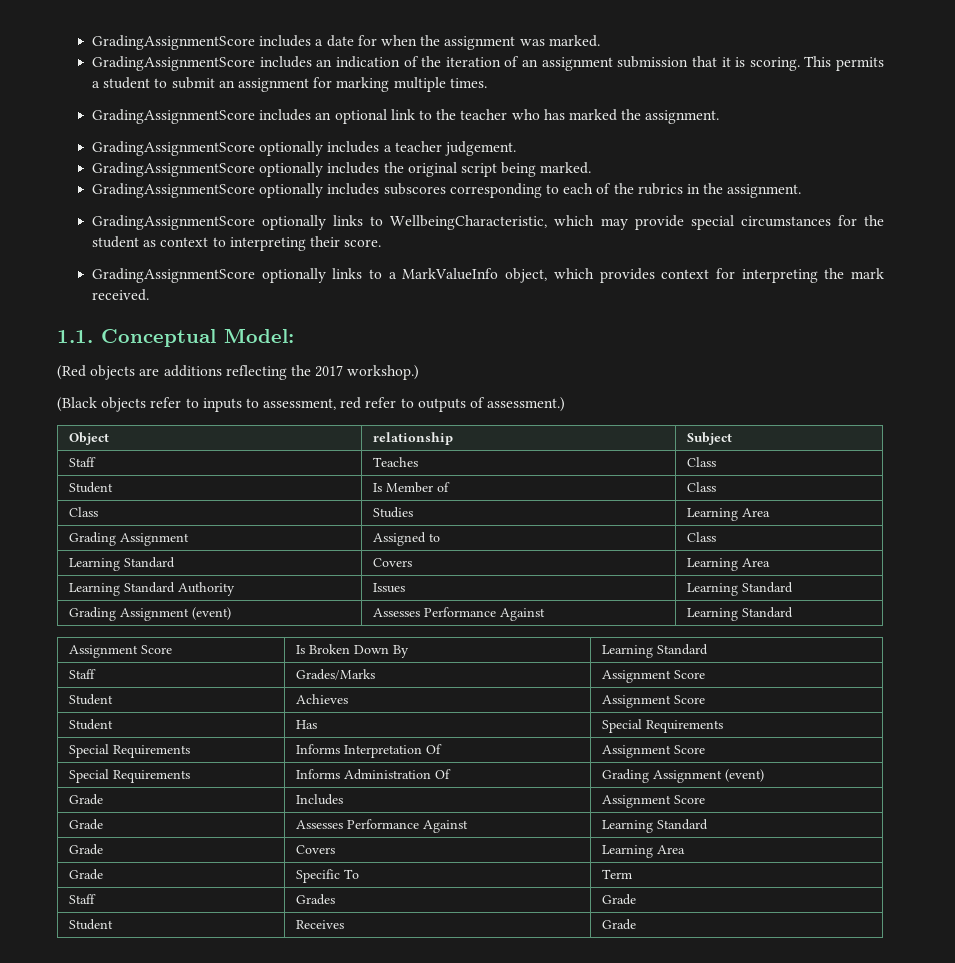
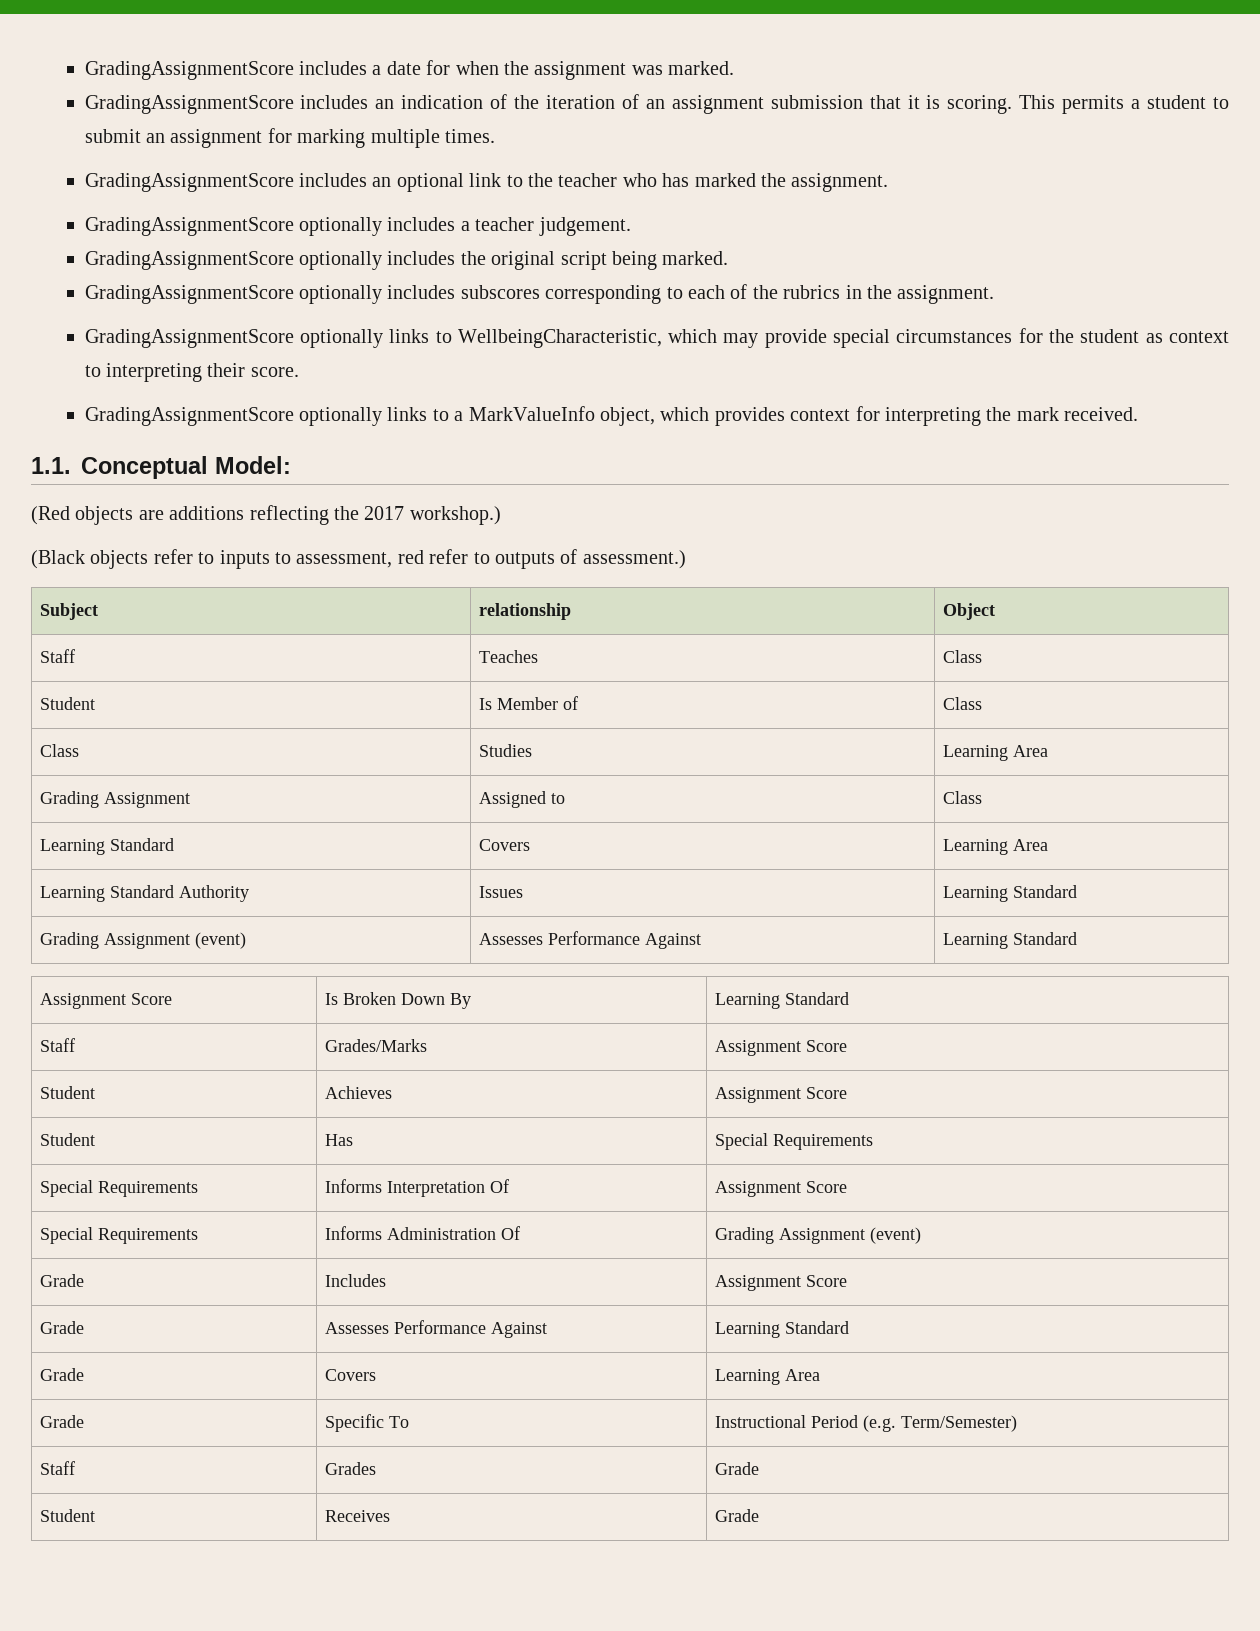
- Object | relationship | Subject
+ Subject | relationship | Object
- Grade | Specific To | Term
+ Grade | Specific To | Instructional Period (e.g. Term/Semester)

